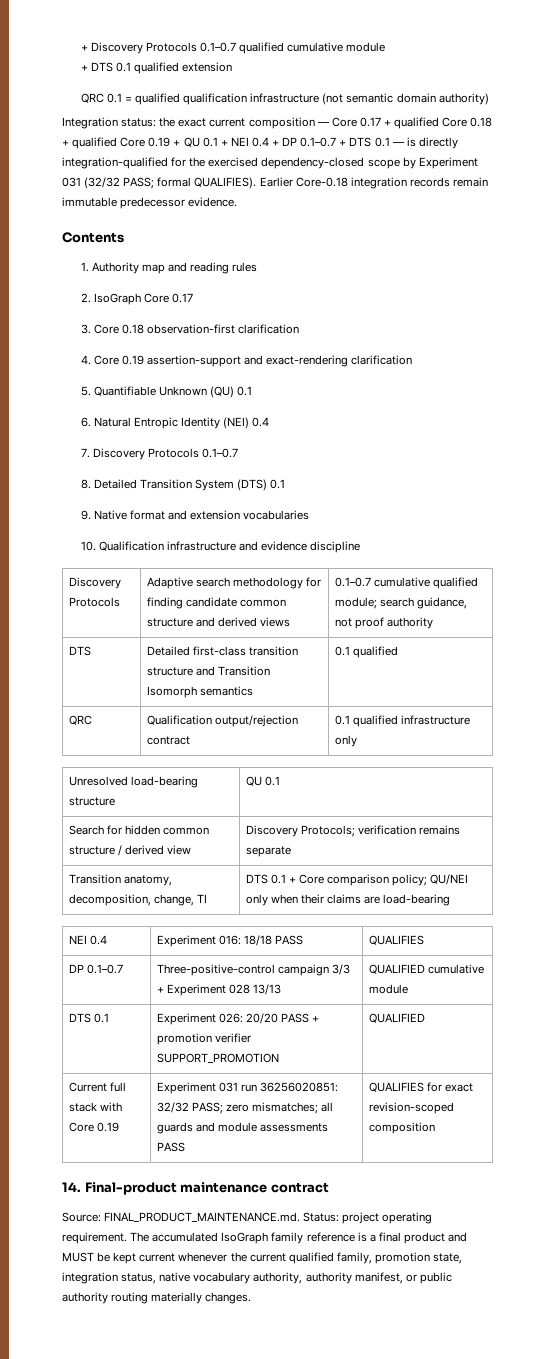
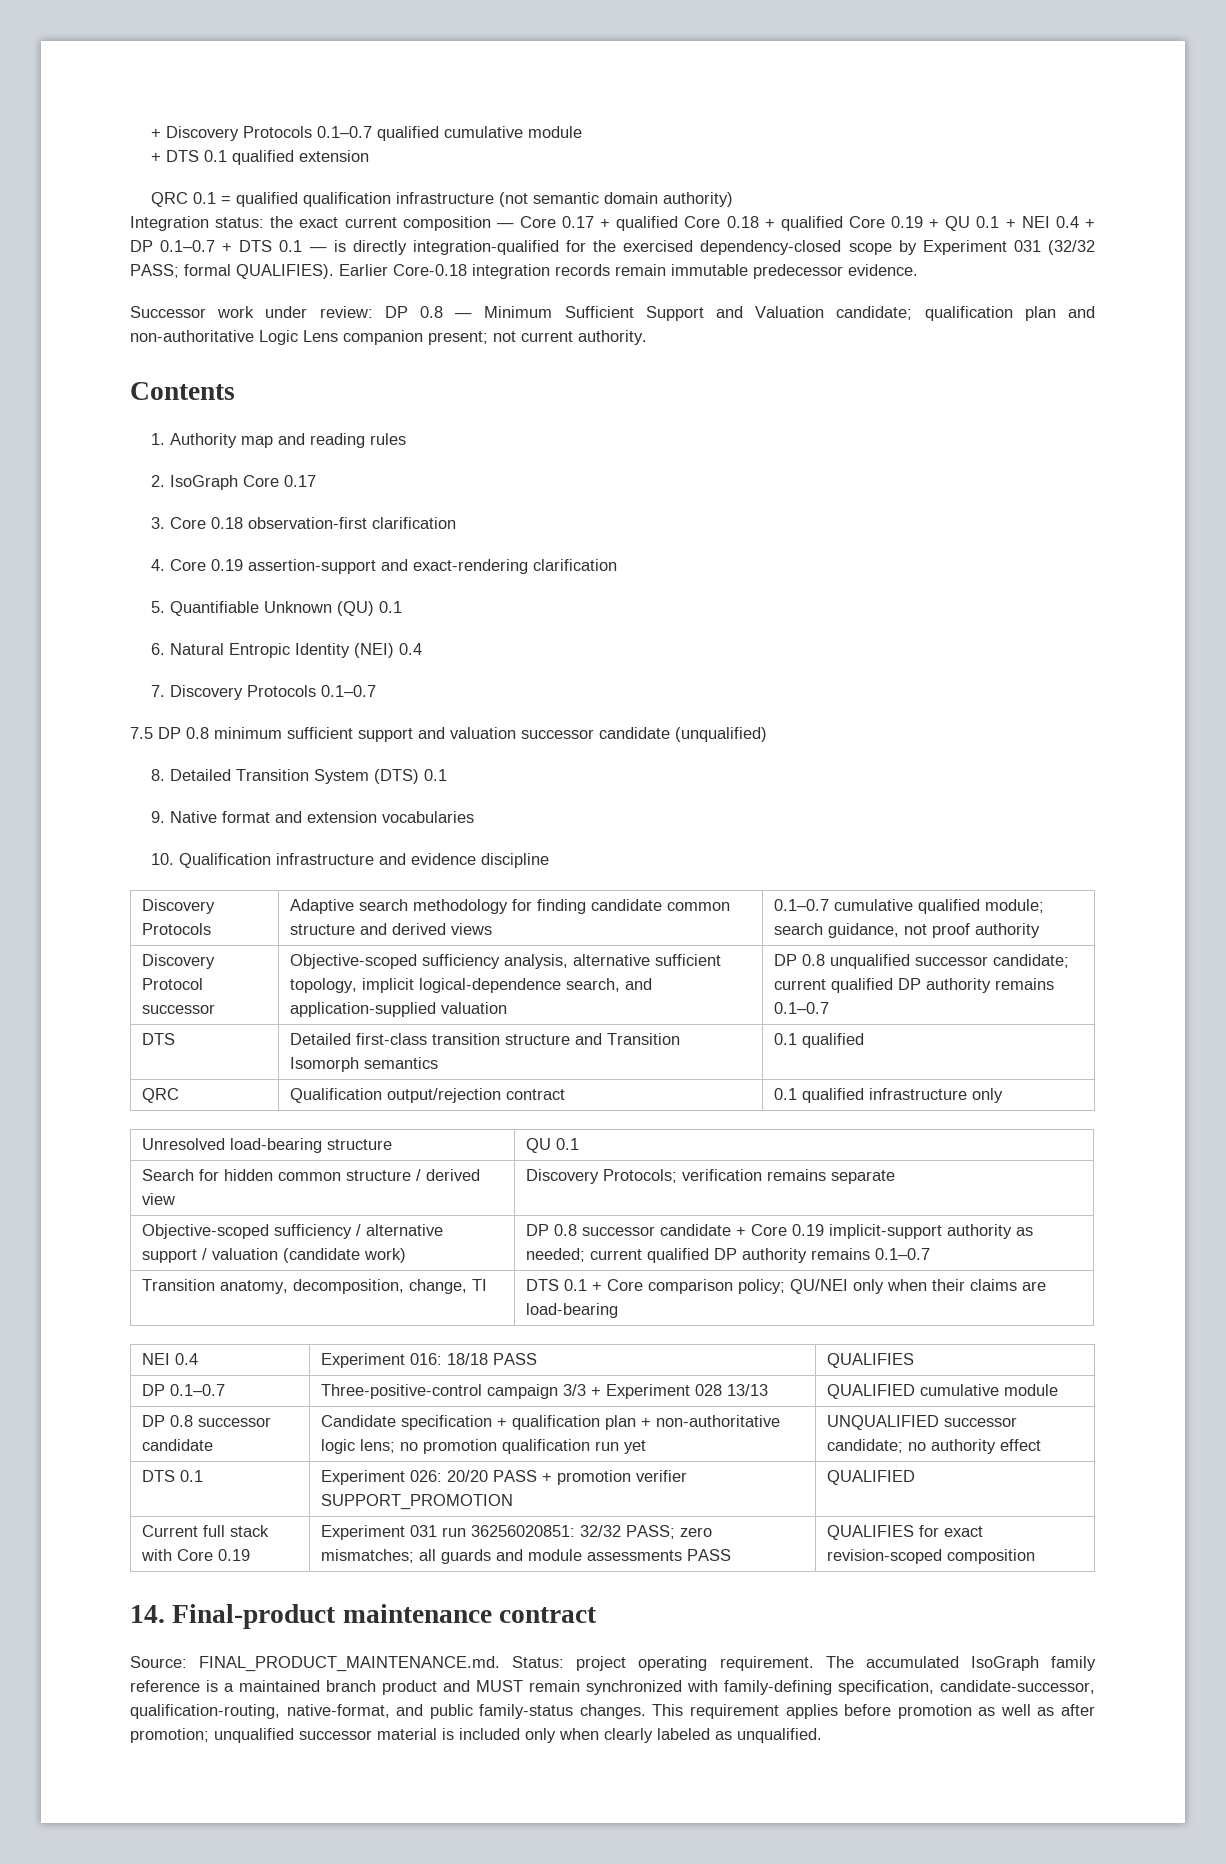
+ Successor work under review: DP 0.8 — Minimum Sufficient Support and Valuation candidate; qualification plan and non-authoritative Logic Lens companion present; not current authority.
+ 7.5 DP 0.8 minimum sufficient support and valuation successor candidate (unqualified)
+ Discovery Protocol successor | Objective-scoped sufficiency analysis, alternative sufficient topology, implicit logical-dependence search, and application-supplied valuation | DP 0.8 unqualified successor candidate; current qualified DP authority remains 0.1–0.7
+ Objective-scoped sufficiency / alternative support / valuation (candidate work) | DP 0.8 successor candidate + Core 0.19 implicit-support authority as needed; current qualified DP authority remains 0.1–0.7
+ DP 0.8 successor candidate | Candidate specification + qualification plan + non-authoritative logic lens; no promotion qualification run yet | UNQUALIFIED successor candidate; no authority effect
- The accumulated IsoGraph family reference is a final product and MUST be kept current whenever the current qualified family, promotion state, integration status, native vocabulary authority, authority manifest, or public authority routing materially changes.
+ The accumulated IsoGraph family reference is a maintained branch product and MUST remain synchronized with family-defining specification, candidate-successor, qualification-routing, native-format, and public family-status changes. This requirement applies before promotion as well as after promotion; unqualified successor material is included only when clearly labeled as unqualified.

